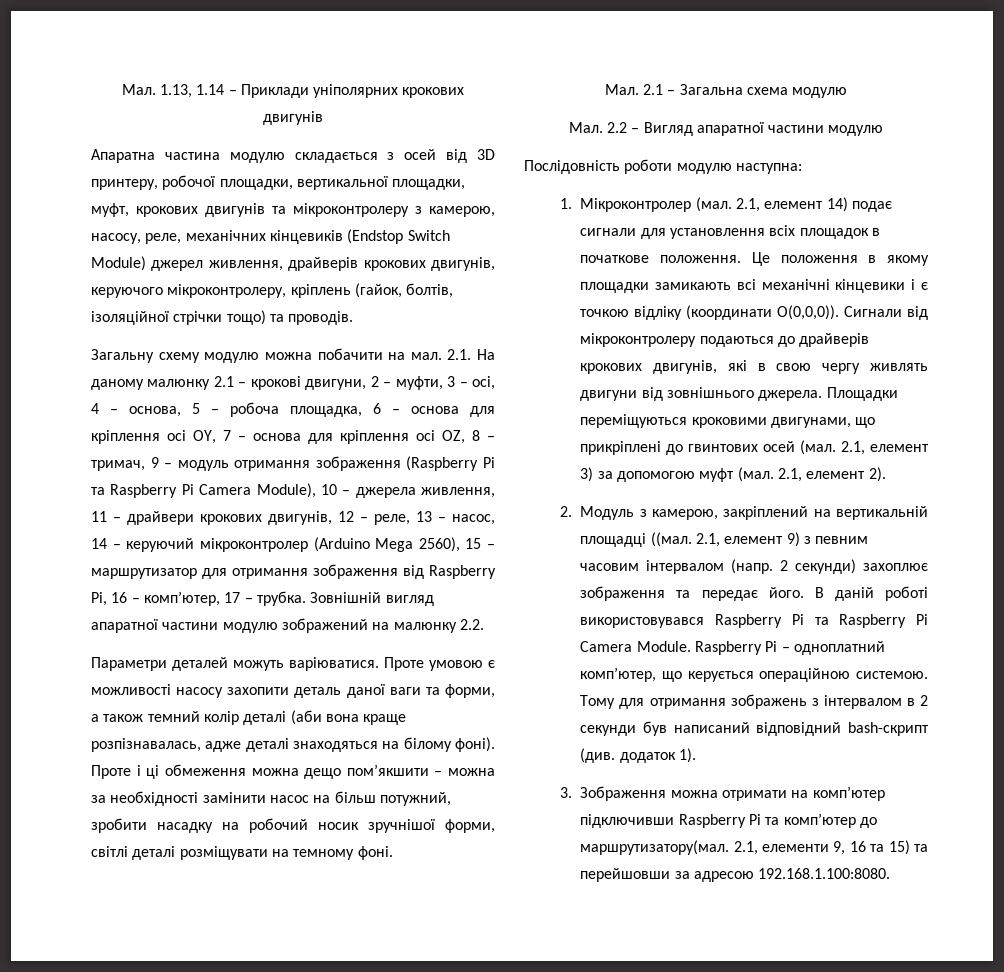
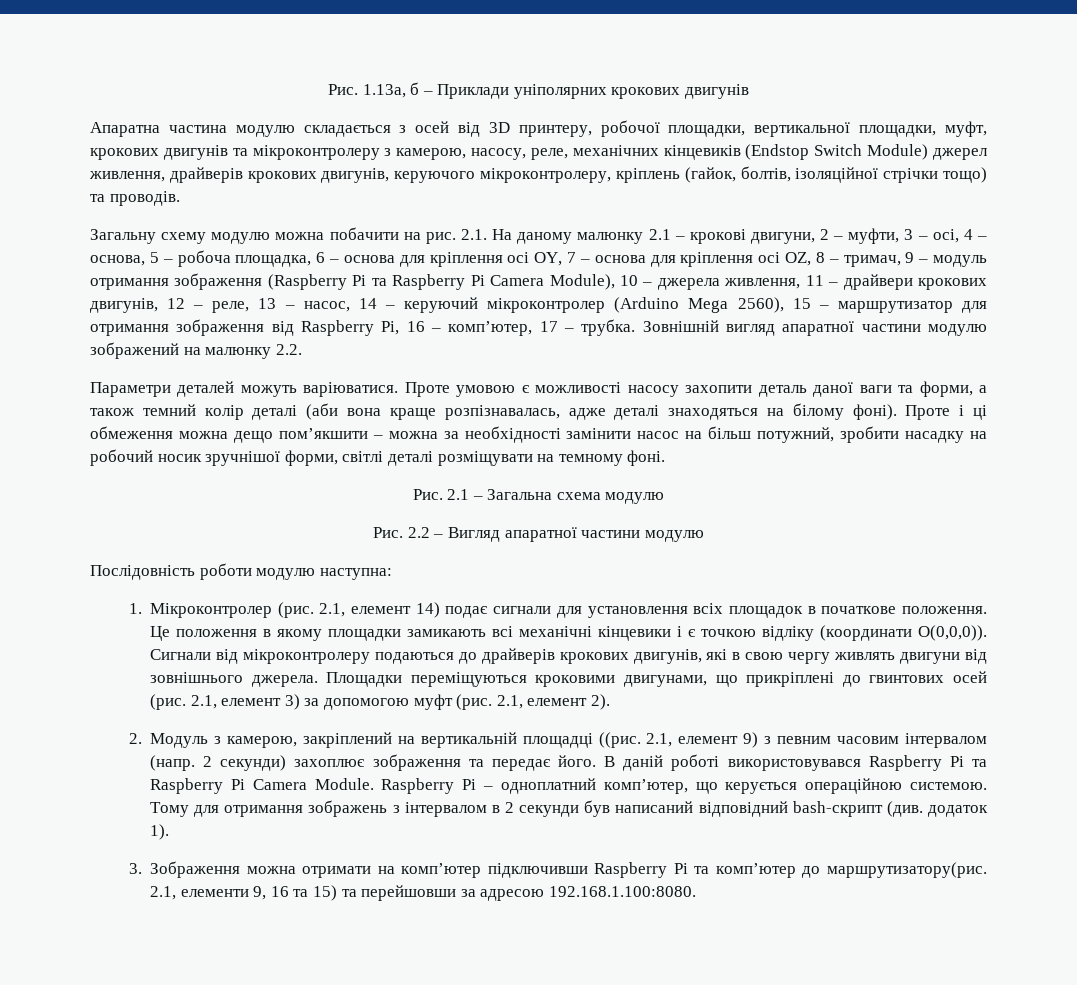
- Мал. 1.13, 1.14 – Приклади уніполярних крокових двигунів
+ Рис. 1.13а, б – Приклади уніполярних крокових двигунів
- Загальну схему модулю можна побачити на мал.
+ Загальну схему модулю можна побачити на рис.
- Мал. 2.1 – Загальна схема модулю
+ Рис. 2.1 – Загальна схема модулю
- Мал. 2.2 – Вигляд апаратної частини модулю
+ Рис. 2.2 – Вигляд апаратної частини модулю
- 1. Мікроконтролер (мал.
+ 1. Мікроконтролер (рис.
- Площадки переміщуються кроковими двигунами, що прикріплені до гвинтових осей (мал.
+ Площадки переміщуються кроковими двигунами, що прикріплені до гвинтових осей (рис.
- 2.1, елемент 3) за допомогою муфт (мал.
+ 2.1, елемент 3) за допомогою муфт (рис.
- 2. Модуль з камерою, закріплений на вертикальній площадці ((мал.
+ 2. Модуль з камерою, закріплений на вертикальній площадці ((рис.
- 3. Зображення можна отримати на комп’ютер підключивши Raspberry Pi та комп’ютер до маршрутизатору(мал.
+ 3. Зображення можна отримати на комп’ютер підключивши Raspberry Pi та комп’ютер до маршрутизатору(рис.

